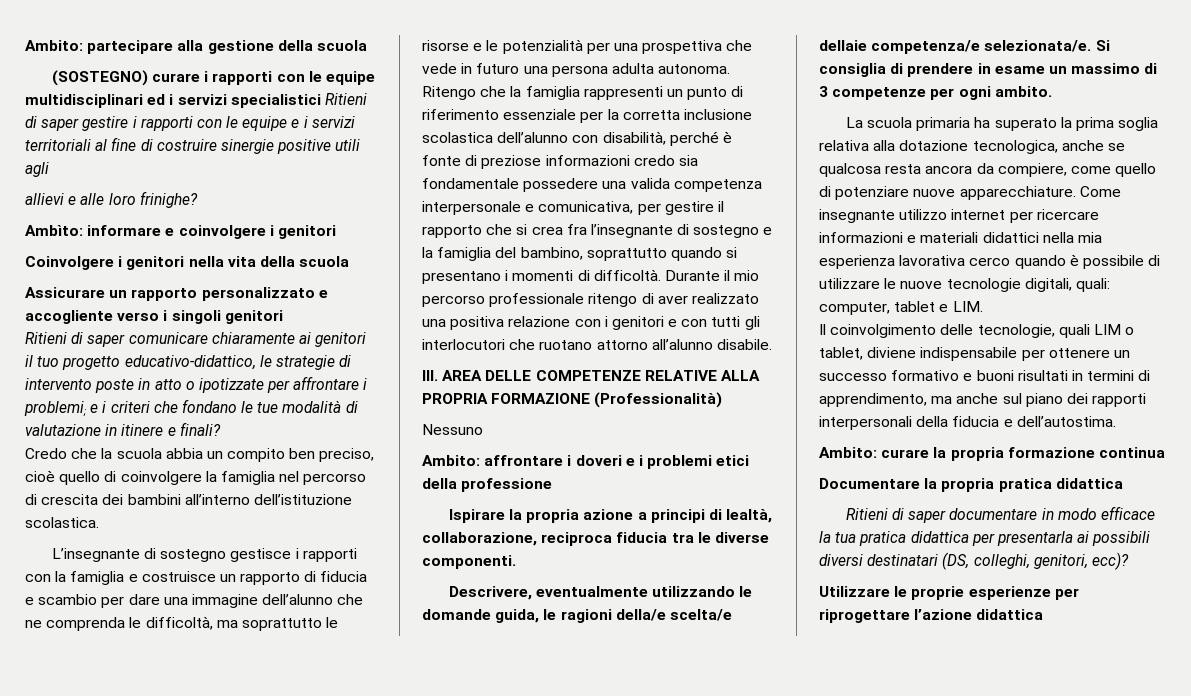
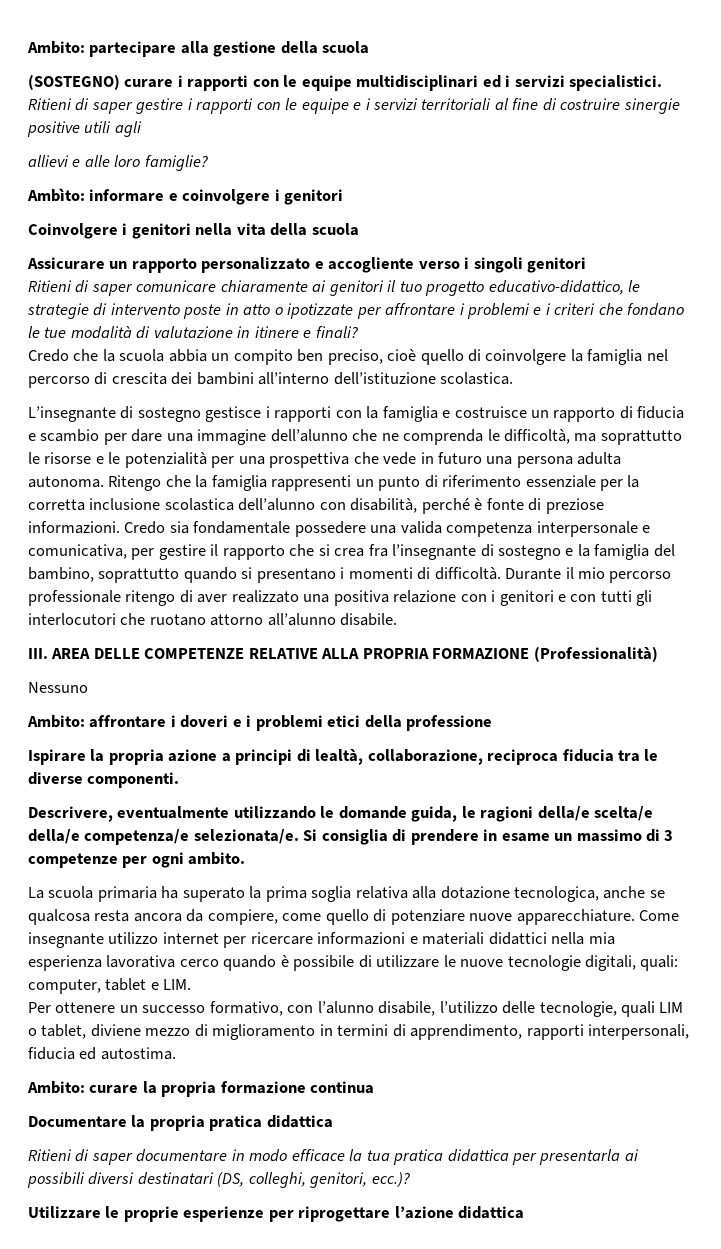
- (SOSTEGNO) curare i rapporti con le equipe multidisciplinari ed i servizi specialistici Ritieni di saper gestire i rapporti con le equipe e i servizi territoriali al fine di costruire sinergie positive utili agli
+ (SOSTEGNO) curare i rapporti con le equipe multidisciplinari ed i servizi specialistici. Ritieni di saper gestire i rapporti con le equipe e i servizi territoriali al fine di costruire sinergie positive utili agli
- allievi e alle loro frinighe?
+ allievi e alle loro famiglie?
- Ritieni di saper comunicare chiaramente ai genitori il tuo progetto educativo-didattico, le strategie di intervento poste in atto o ipotizzate per affrontare i problemi; e i criteri che fondano le tue modalità di valutazione in itinere e finali?
+ Ritieni di saper comunicare chiaramente ai genitori il tuo progetto educativo-didattico, le strategie di intervento poste in atto o ipotizzate per affrontare i problemi e i criteri che fondano le tue modalità di valutazione in itinere e finali?
- Ritengo che la famiglia rappresenti un punto di riferimento essenziale per la corretta inclusione scolastica dell’alunno con disabilità, perché è fonte di preziose informazioni credo sia fondamentale possedere una valida competenza interpersonale e comunicativa, per gestire il rapporto che si crea fra l’insegnante di sostegno e la famiglia del bambino, soprattutto quando si presentano i momenti di difficoltà.
+ Ritengo che la famiglia rappresenti un punto di riferimento essenziale per la corretta inclusione scolastica dell’alunno con disabilità, perché è fonte di preziose informazioni. Credo sia fondamentale possedere una valida competenza interpersonale e comunicativa, per gestire il rapporto che si crea fra l’insegnante di sostegno e la famiglia del bambino, soprattutto quando si presentano i momenti di difficoltà.
- Descrivere, eventualmente utilizzando le domande guida, le ragioni della/e scelta/e dellaie competenza/e selezionata/e.
+ Descrivere, eventualmente utilizzando le domande guida, le ragioni della/e scelta/e della/e competenza/e selezionata/e.
- Il coinvolgimento delle tecnologie, quali LIM o tablet, diviene indispensabile per ottenere un successo formativo e buoni risultati in termini di apprendimento, ma anche sul piano dei rapporti interpersonali della fiducia e dell’autostima.
+ Per ottenere un successo formativo, con l’alunno disabile, l’utilizzo delle tecnologie, quali LIM o tablet, diviene mezzo di miglioramento in termini di apprendimento, rapporti interpersonali, fiducia ed autostima.
- Ritieni di saper documentare in modo efficace la tua pratica didattica per presentarla ai possibili diversi destinatari (DS, colleghi, genitori, ecc)?
+ Ritieni di saper documentare in modo efficace la tua pratica didattica per presentarla ai possibili diversi destinatari (DS, colleghi, genitori, ecc.)?

